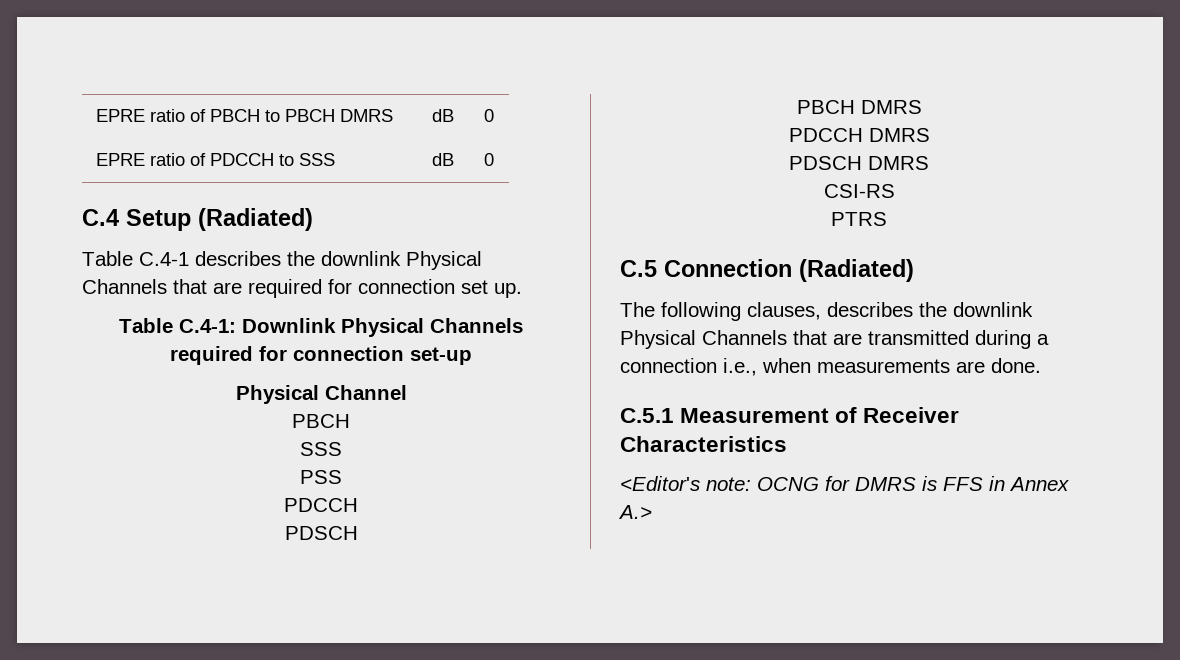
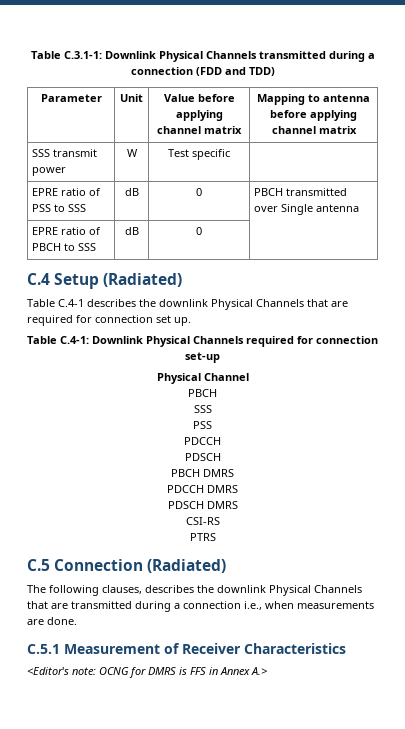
- EPRE ratio of PBCH to PBCH DMRS | dB | 0
- EPRE ratio of PDCCH to SSS | dB | 0
+ Table C.3.1-1: Downlink Physical Channels transmitted during a connection (FDD and TDD)
+ Parameter | Unit | Value before applying channel matrix | Mapping to antenna before applying channel matrix
+ SSS transmit power | W | Test specific |
+ EPRE ratio of PSS to SSS | dB | 0 | PBCH transmitted over Single antenna
+ EPRE ratio of PBCH to SSS | dB | 0 |

